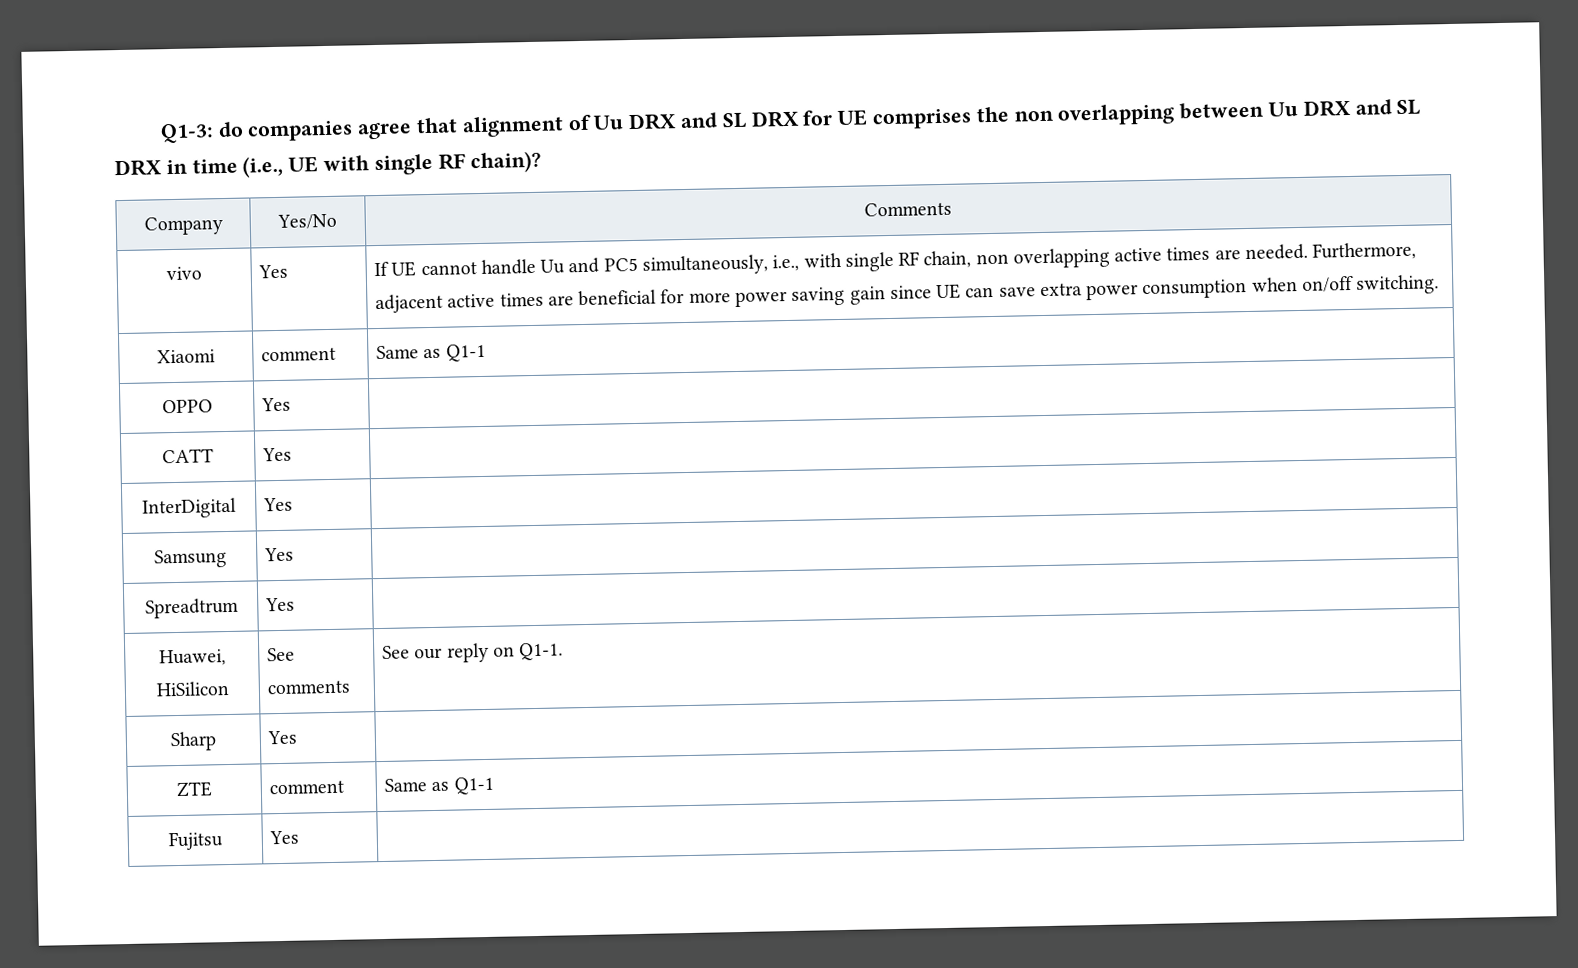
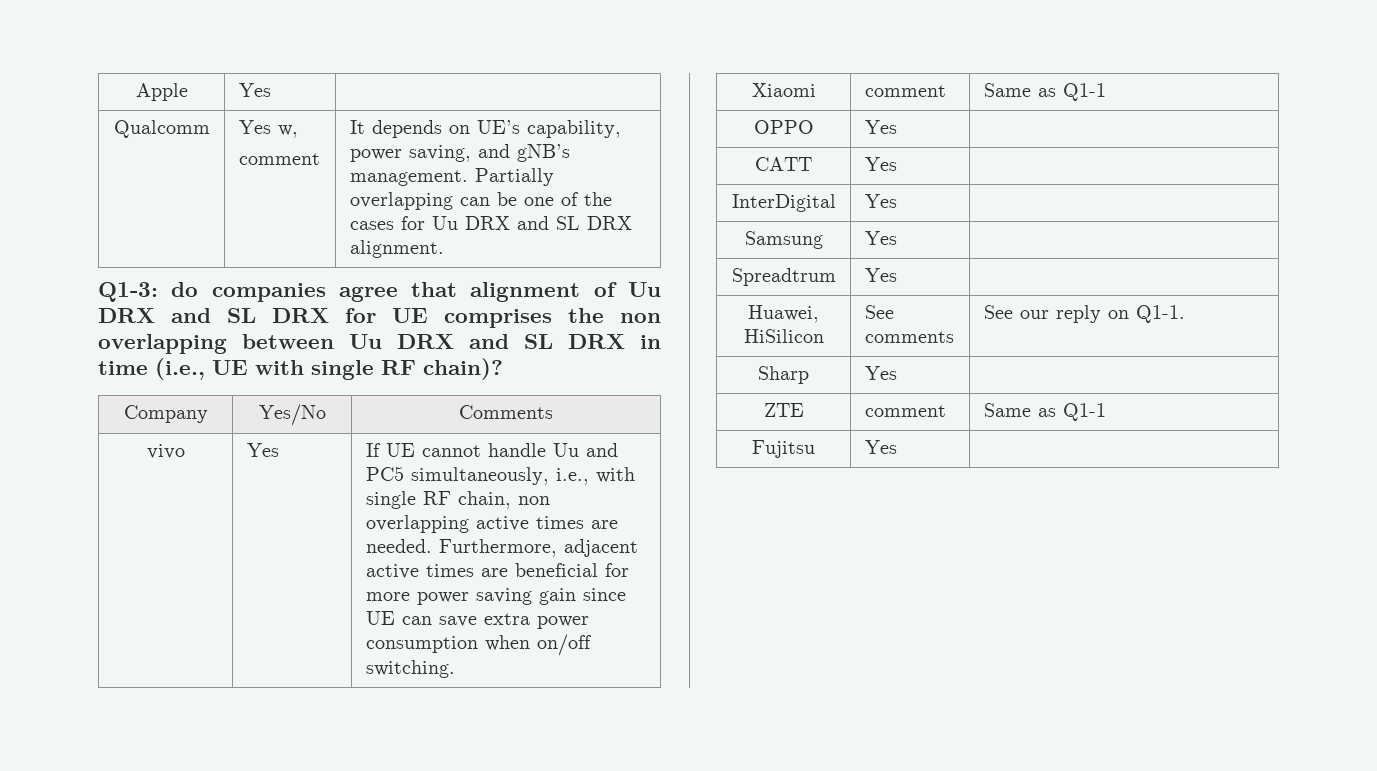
+ Apple | Yes |
+ Qualcomm | Yes w,
+ comment | It depends on UE’s capability, power saving, and gNB’s management. Partially overlapping can be one of the cases for Uu DRX and SL DRX alignment.

